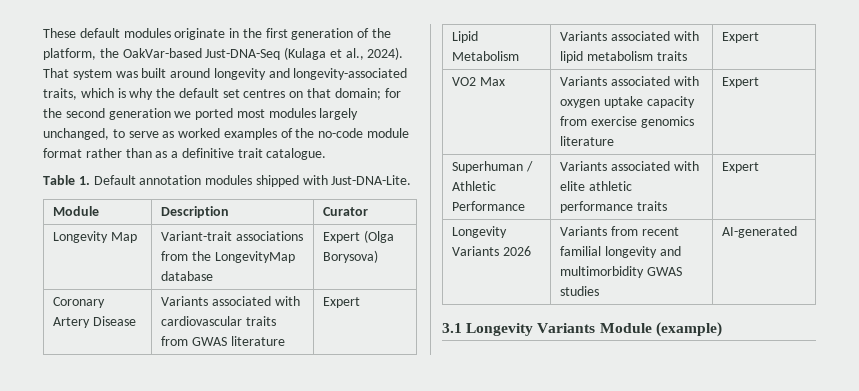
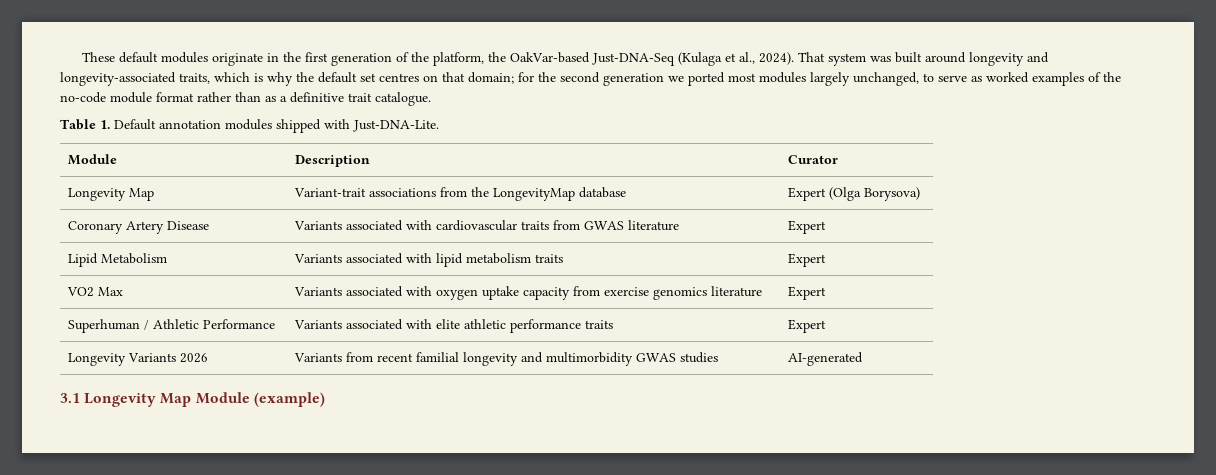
- 3.1 Longevity Variants Module (example)
+ 3.1 Longevity Map Module (example)

